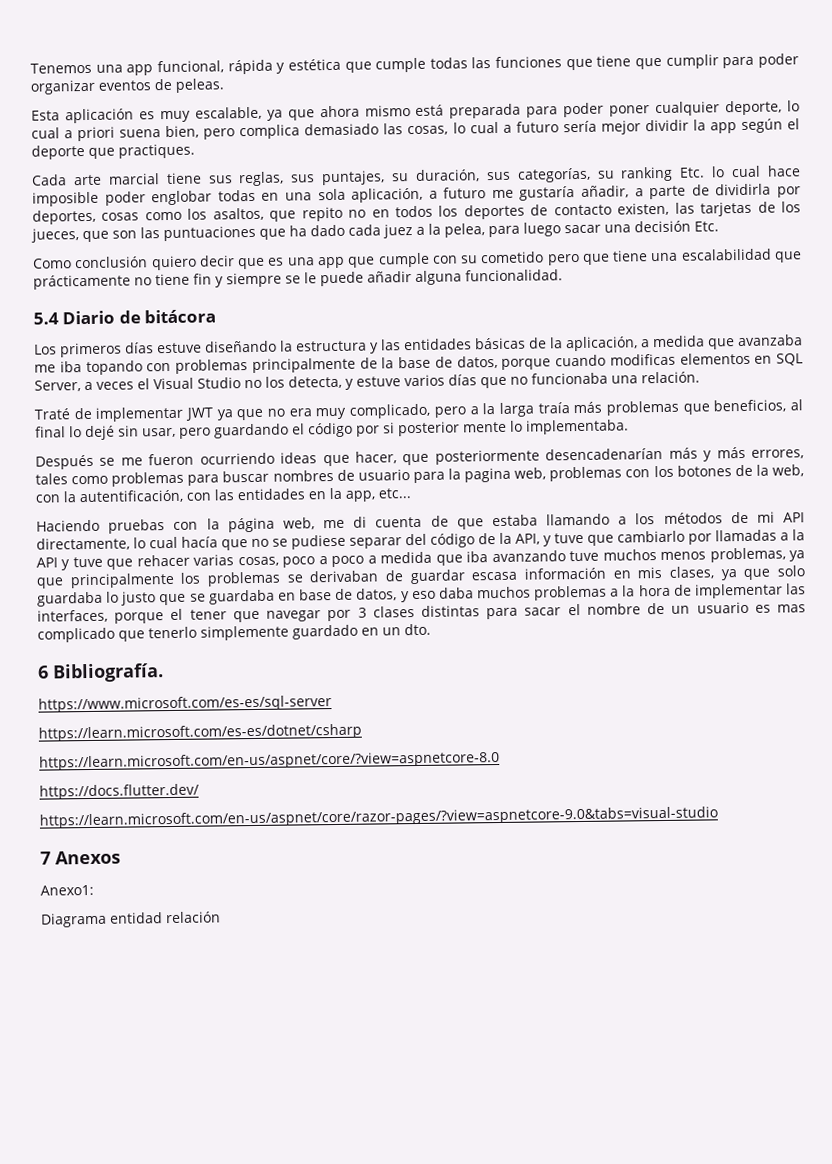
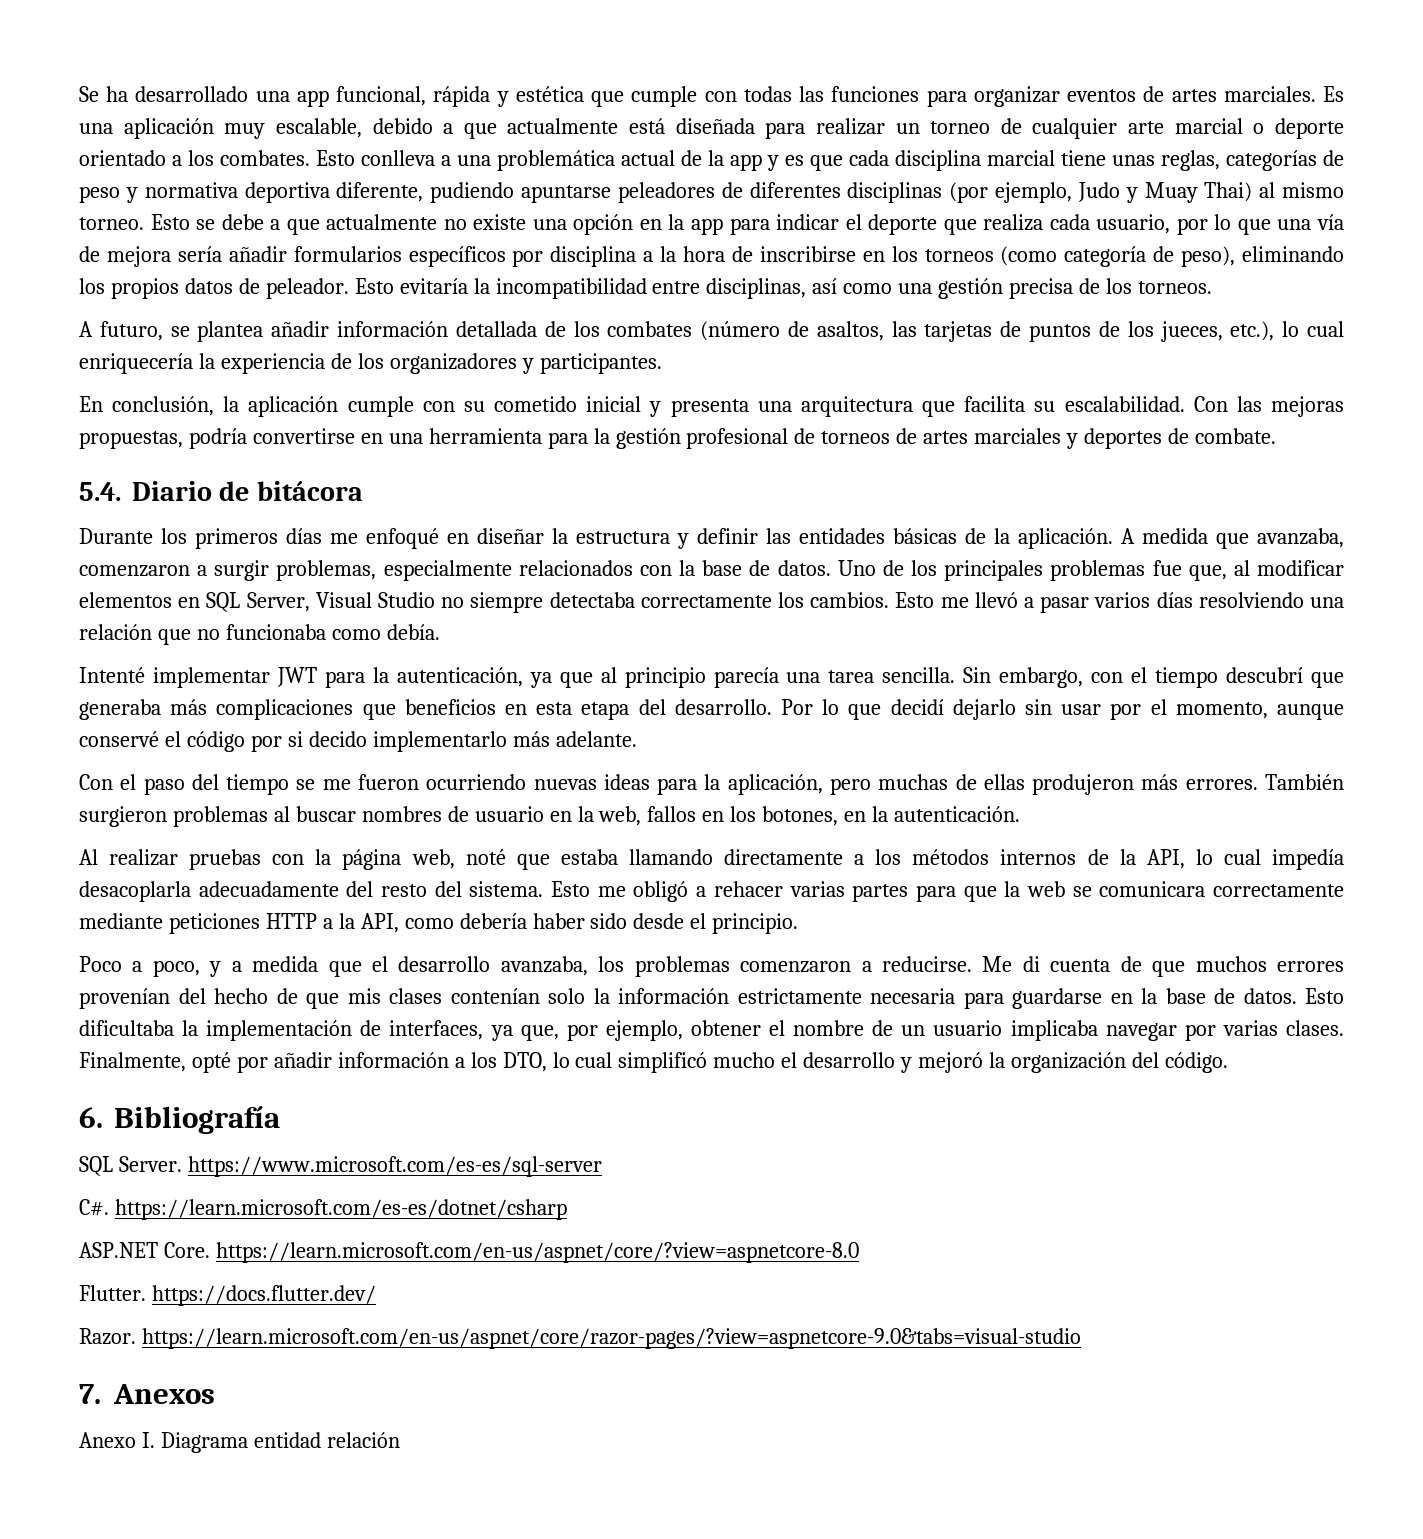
- Tenemos una app funcional, rápida y estética que cumple todas las funciones que tiene que cumplir para poder organizar eventos de peleas.
- Esta aplicación es muy escalable, ya que ahora mismo está preparada para poder poner cualquier deporte, lo cual a priori suena bien, pero complica demasiado las cosas, lo cual a futuro sería mejor dividir la app según el deporte que practiques.
- Cada arte marcial tiene sus reglas, sus puntajes, su duración, sus categorías, su ranking Etc. lo cual hace imposible poder englobar todas en una sola aplicación, a futuro me gustaría añadir, a parte de dividirla por deportes, cosas como los asaltos, que repito no en todos los deportes de contacto existen, las tarjetas de los jueces, que son las puntuaciones que ha dado cada juez a la pelea, para luego sacar una decisión Etc.
- Como conclusión quiero decir que es una app que cumple con su cometido pero que tiene una escalabilidad que prácticamente no tiene fin y siempre se le puede añadir alguna funcionalidad.
- 5.4 Diario de bitácora
- Los primeros días estuve diseñando la estructura y las entidades básicas de la aplicación, a medida que avanzaba me iba topando con problemas principalmente de la base de datos, porque cuando modificas elementos en SQL Server, a veces el Visual Studio no los detecta, y estuve varios días que no funcionaba una relación.
- Traté de implementar JWT ya que no era muy complicado, pero a la larga traía más problemas que beneficios, al final lo dejé sin usar, pero guardando el código por si posterior mente lo implementaba.
- Después se me fueron ocurriendo ideas que hacer, que posteriormente desencadenarían más y más errores, tales como problemas para buscar nombres de usuario para la pagina web, problemas con los botones de la web, con la autentificación, con las entidades en la app, etc...
- Haciendo pruebas con la página web, me di cuenta de que estaba llamando a los métodos de mi API directamente, lo cual hacía que no se pudiese separar del código de la API, y tuve que cambiarlo por llamadas a la API y tuve que rehacer varias cosas, poco a poco a medida que iba avanzando tuve muchos menos problemas, ya que principalmente los problemas se derivaban de guardar escasa información en mis clases, ya que solo guardaba lo justo que se guardaba en base de datos, y eso daba muchos problemas a la hora de implementar las interfaces, porque el tener que navegar por 3 clases distintas para sacar el nombre de un usuario es mas complicado que tenerlo simplemente guardado en un dto.
- 6 Bibliografía.
- https://www.microsoft.com/es-es/sql-server
+ Se ha desarrollado una app funcional, rápida y estética que cumple con todas las funciones para organizar eventos de artes marciales. Es una aplicación muy escalable, debido a que actualmente está diseñada para realizar un torneo de cualquier arte marcial o deporte orientado a los combates. Esto conlleva a una problemática actual de la app y es que cada disciplina marcial tiene unas reglas, categorías de peso y normativa deportiva diferente, pudiendo apuntarse peleadores de diferentes disciplinas (por ejemplo, Judo y Muay Thai) al mismo torneo. Esto se debe a que actualmente no existe una opción en la app para indicar el deporte que realiza cada usuario, por lo que una vía de mejora sería añadir formularios específicos por disciplina a la hora de inscribirse en los torneos (como categoría de peso), eliminando los propios datos de peleador. Esto evitaría la incompatibilidad entre disciplinas, así como una gestión precisa de los torneos.
+ A futuro, se plantea añadir información detallada de los combates (número de asaltos, las tarjetas de puntos de los jueces, etc.), lo cual enriquecería la experiencia de los organizadores y participantes.
+ En conclusión, la aplicación cumple con su cometido inicial y presenta una arquitectura que facilita su escalabilidad. Con las mejoras propuestas, podría convertirse en una herramienta para la gestión profesional de torneos de artes marciales y deportes de combate.
+ 5.4. Diario de bitácora
+ Durante los primeros días me enfoqué en diseñar la estructura y definir las entidades básicas de la aplicación. A medida que avanzaba, comenzaron a surgir problemas, especialmente relacionados con la base de datos. Uno de los principales problemas fue que, al modificar elementos en SQL Server, Visual Studio no siempre detectaba correctamente los cambios. Esto me llevó a pasar varios días resolviendo una relación que no funcionaba como debía.
+ Intenté implementar JWT para la autenticación, ya que al principio parecía una tarea sencilla. Sin embargo, con el tiempo descubrí que generaba más complicaciones que beneficios en esta etapa del desarrollo. Por lo que decidí dejarlo sin usar por el momento, aunque conservé el código por si decido implementarlo más adelante.
+ Con el paso del tiempo se me fueron ocurriendo nuevas ideas para la aplicación, pero muchas de ellas produjeron más errores. También surgieron problemas al buscar nombres de usuario en la web, fallos en los botones, en la autenticación.
+ Al realizar pruebas con la página web, noté que estaba llamando directamente a los métodos internos de la API, lo cual impedía desacoplarla adecuadamente del resto del sistema. Esto me obligó a rehacer varias partes para que la web se comunicara correctamente mediante peticiones HTTP a la API, como debería haber sido desde el principio.
+ Poco a poco, y a medida que el desarrollo avanzaba, los problemas comenzaron a reducirse. Me di cuenta de que muchos errores provenían del hecho de que mis clases contenían solo la información estrictamente necesaria para guardarse en la base de datos. Esto dificultaba la implementación de interfaces, ya que, por ejemplo, obtener el nombre de un usuario implicaba navegar por varias clases. Finalmente, opté por añadir información a los DTO, lo cual simplificó mucho el desarrollo y mejoró la organización del código.
+ 6. Bibliografía
+ SQL Server. https://www.microsoft.com/es-es/sql-server
- https://learn.microsoft.com/es-es/dotnet/csharp
+ C#. https://learn.microsoft.com/es-es/dotnet/csharp
- https://learn.microsoft.com/en-us/aspnet/core/?view=aspnetcore-8.0
+ ASP.NET Core. https://learn.microsoft.com/en-us/aspnet/core/?view=aspnetcore-8.0
- https://docs.flutter.dev/
+ Flutter. https://docs.flutter.dev/
- https://learn.microsoft.com/en-us/aspnet/core/razor-pages/?view=aspnetcore-9.0&tabs=visual-studio
+ Razor. https://learn.microsoft.com/en-us/aspnet/core/razor-pages/?view=aspnetcore-9.0&tabs=visual-studio
- 7 Anexos
+ 7. Anexos
- Anexo1:
- Diagrama entidad relación
+ Anexo I. Diagrama entidad relación

